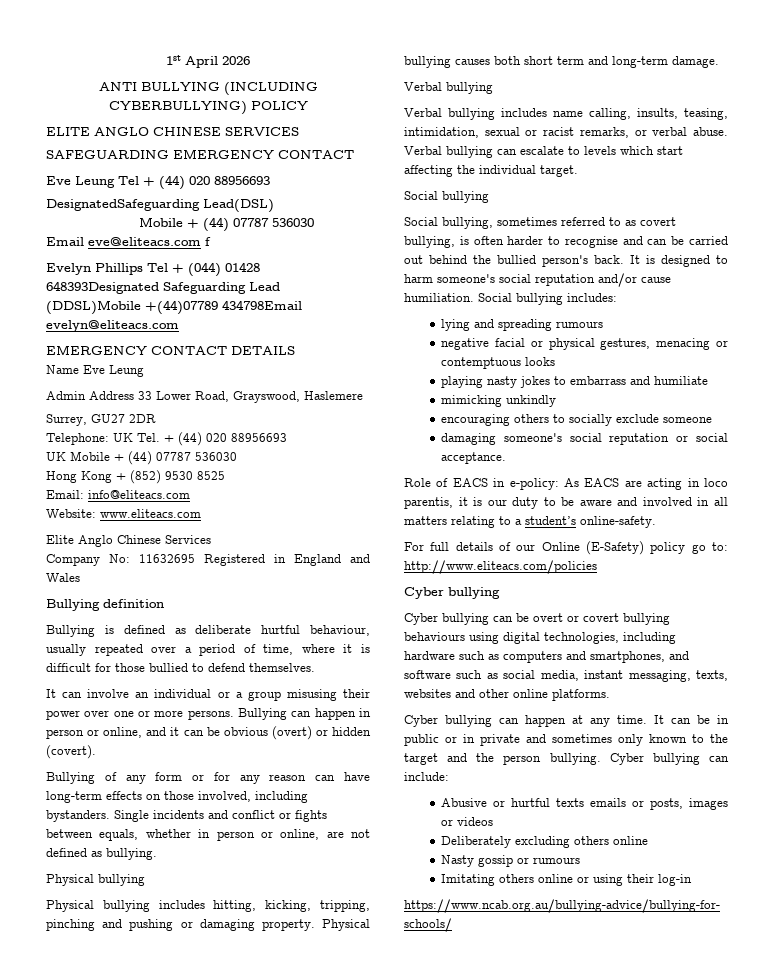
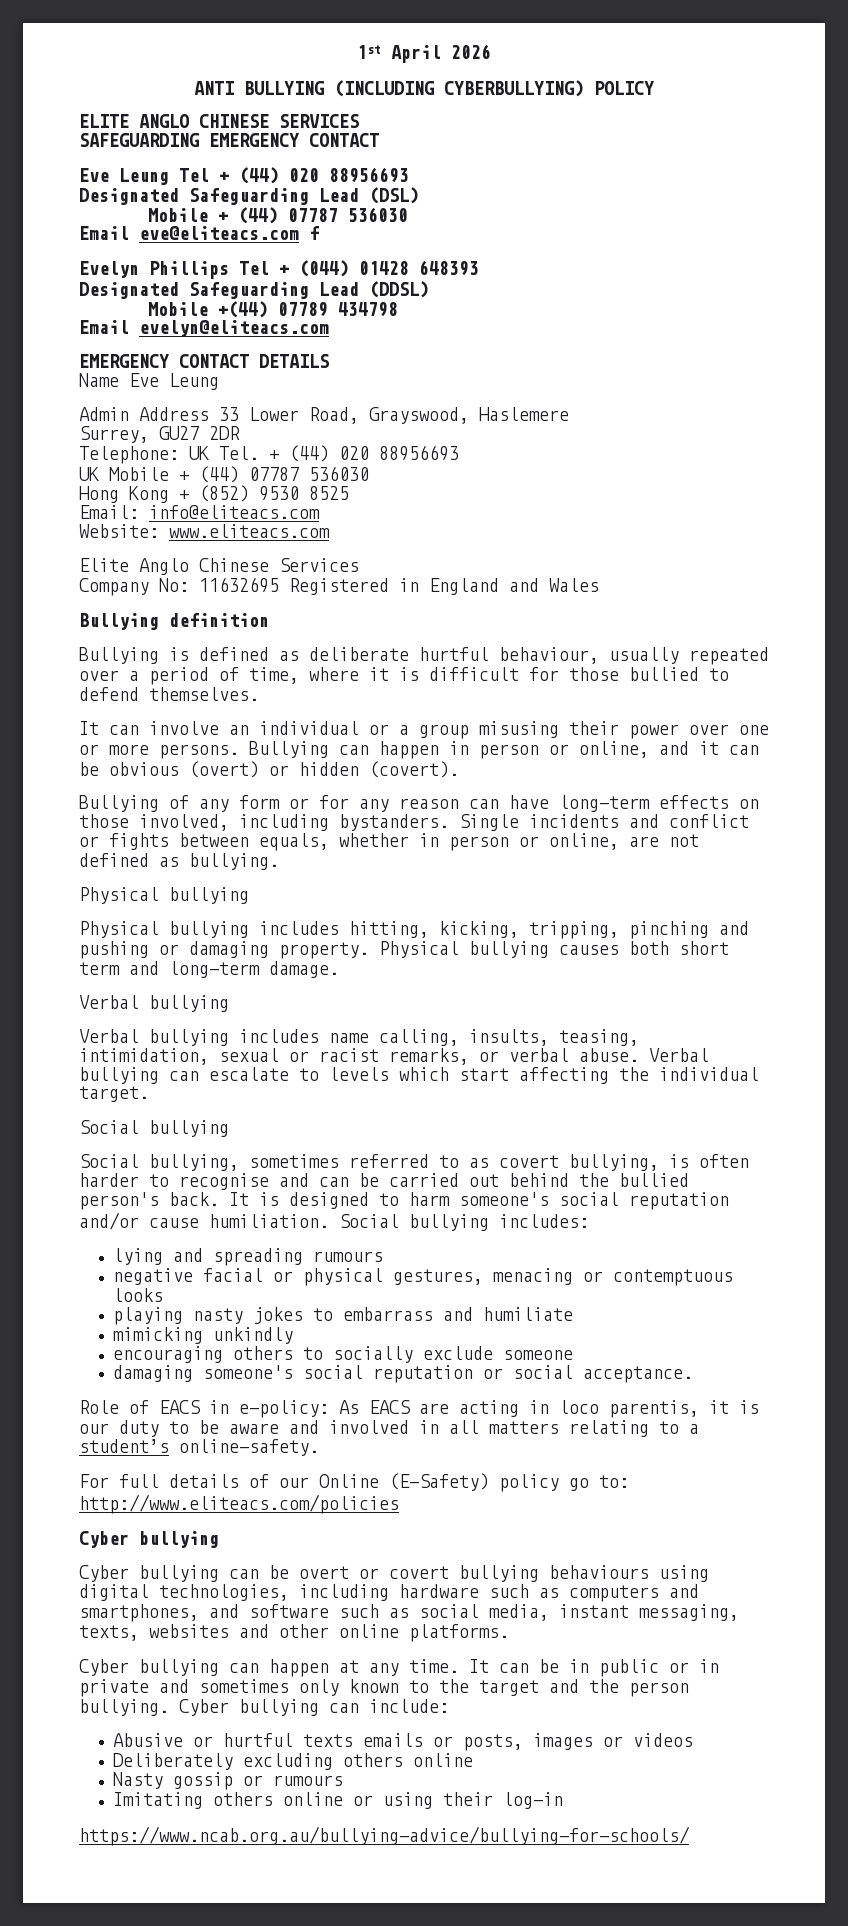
- DesignatedSafeguarding Lead(DSL)
+ Designated Safeguarding Lead (DSL)
- Evelyn Phillips Tel + (044) 01428 648393Designated Safeguarding Lead (DDSL)Mobile +(44)07789 434798Email evelyn@eliteacs.com
+ Evelyn Phillips Tel + (044) 01428 648393
+ Designated Safeguarding Lead (DDSL)
+ Mobile +(44) 07789 434798
+ Email evelyn@eliteacs.com

